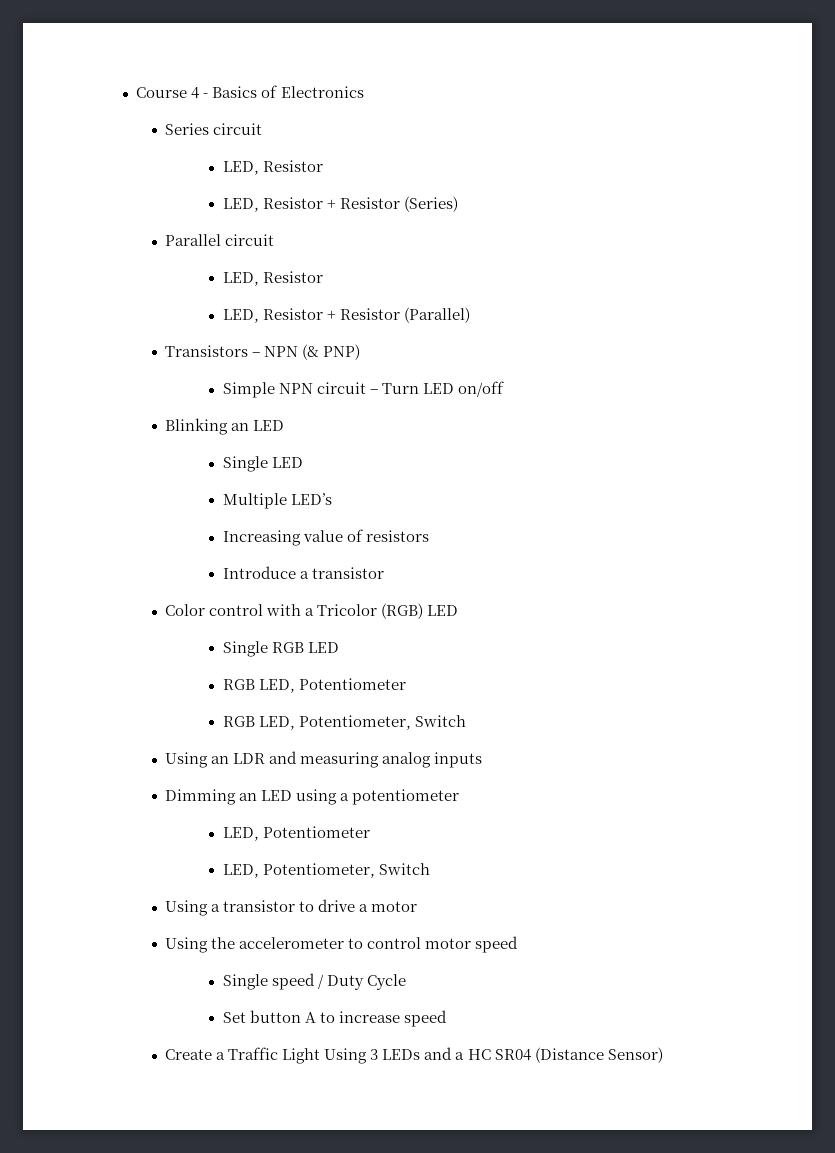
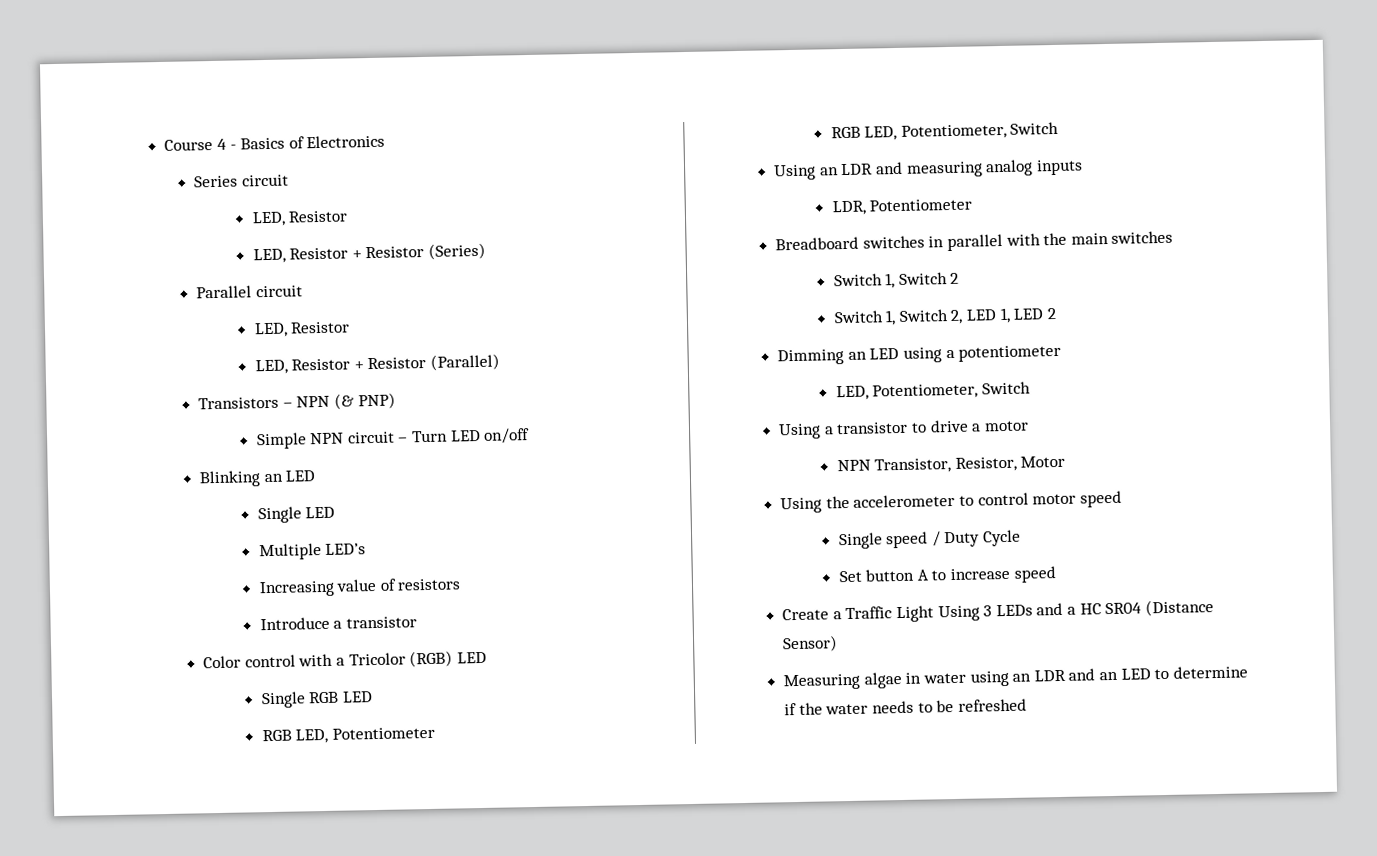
+ LDR, Potentiometer
+ Breadboard switches in parallel with the main switches
+ Switch 1, Switch 2
+ Switch 1, Switch 2, LED 1, LED 2
  Dimming an LED using a potentiometer
- LED, Potentiometer
+ NPN Transistor, Resistor, Motor
+ Measuring algae in water using an LDR and an LED to determine if the water needs to be refreshed

